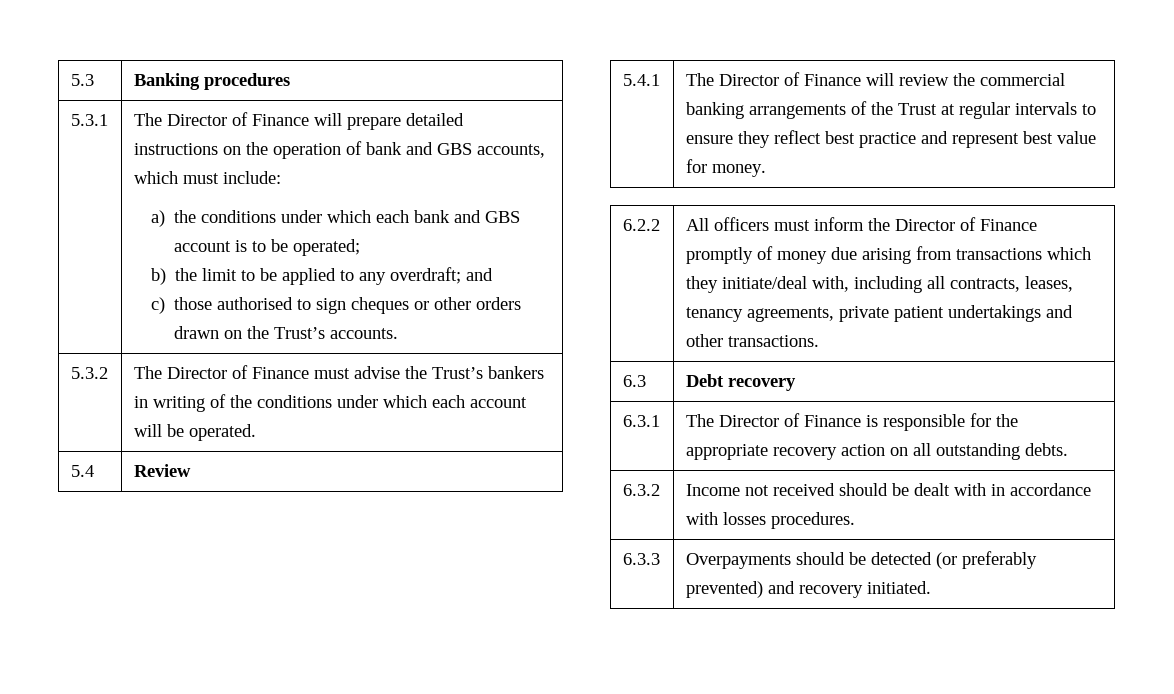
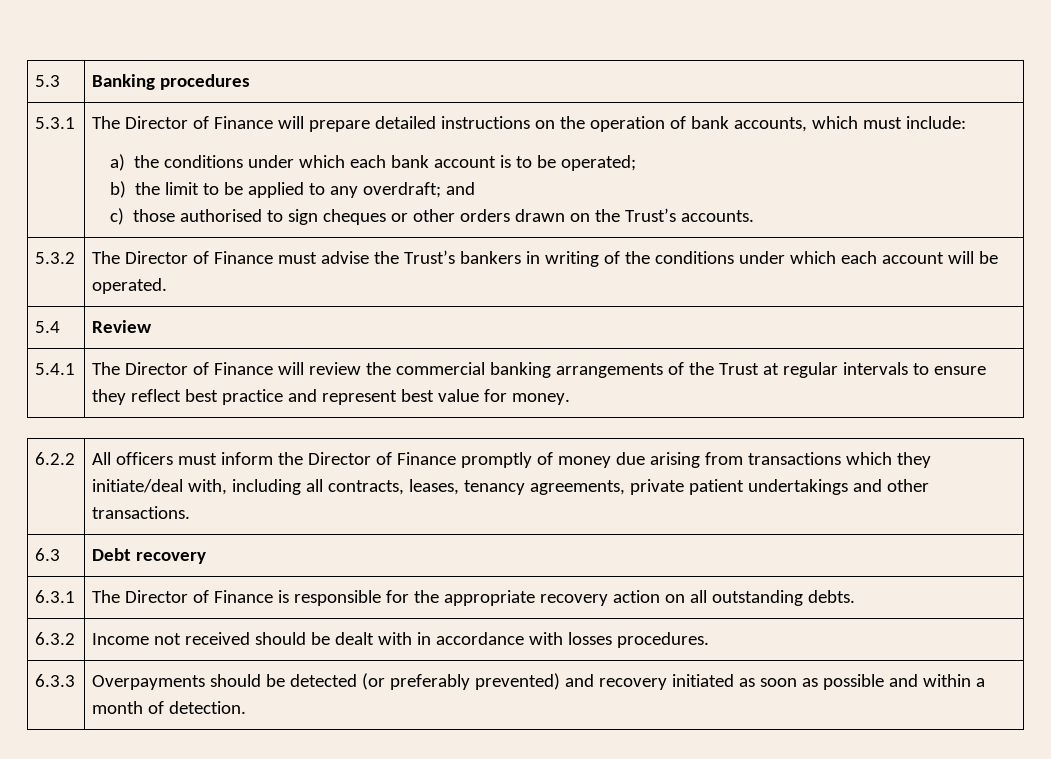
- The Director of Finance will prepare detailed instructions on the operation of bank and GBS accounts, which must include:
+ The Director of Finance will prepare detailed instructions on the operation of bank accounts, which must include:
- a) the conditions under which each bank and GBS account is to be operated;
+ a) the conditions under which each bank account is to be operated;
- 6.3.3 | Overpayments should be detected (or preferably prevented) and recovery initiated.
+ 6.3.3 | Overpayments should be detected (or preferably prevented) and recovery initiated as soon as possible and within a month of detection.

